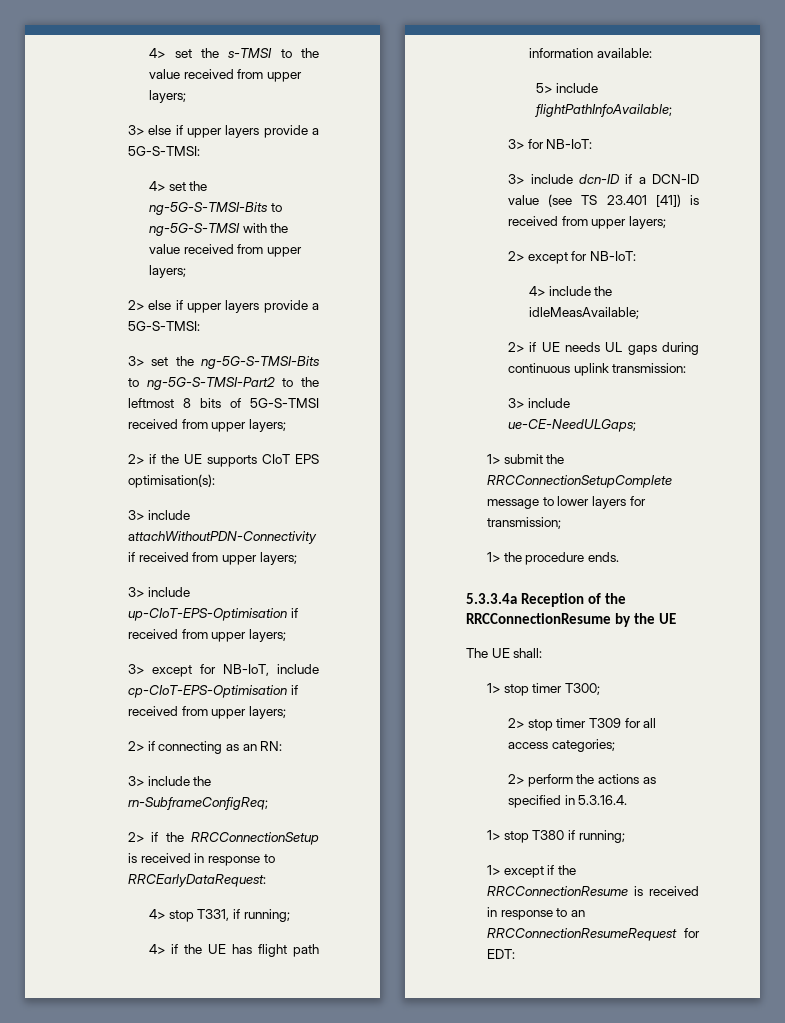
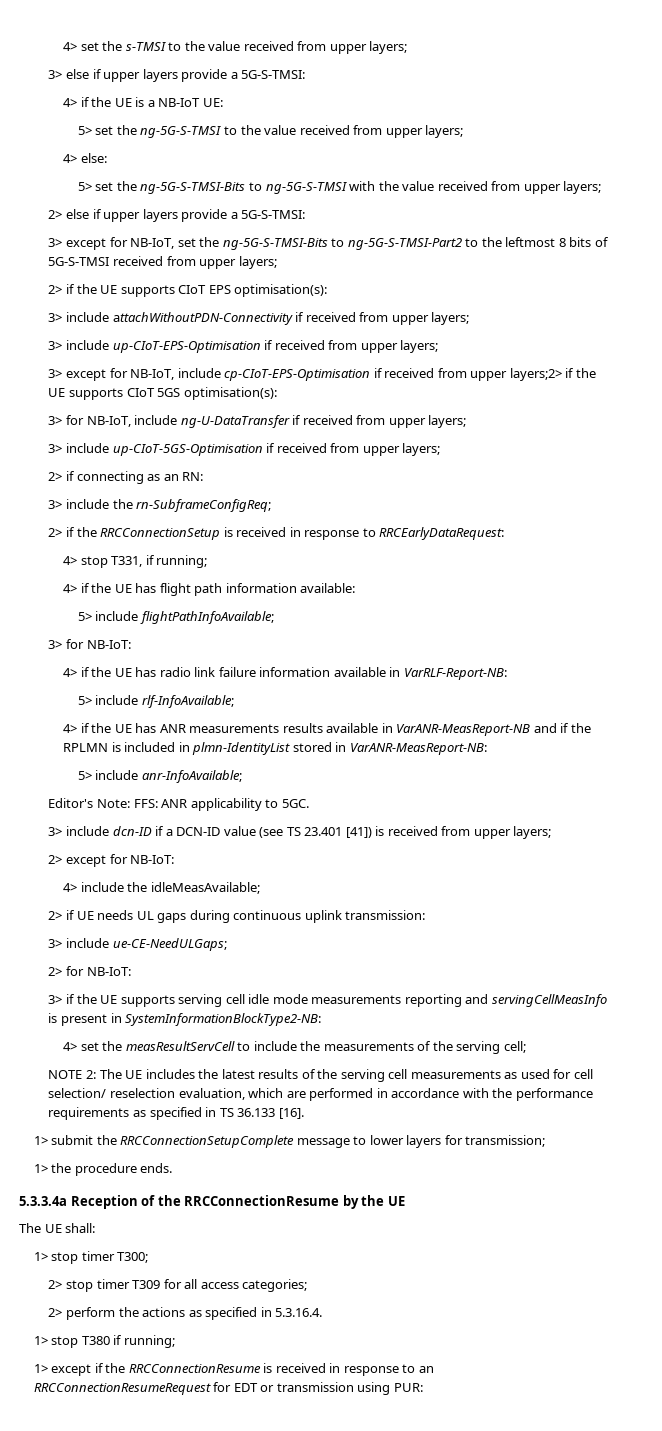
- 4> set the ng-5G-S-TMSI-Bits to ng-5G-S-TMSI with the value received from upper layers;
+ 4> if the UE is a NB-IoT UE:
+ 5> set the ng-5G-S-TMSI to the value received from upper layers;
+ 4> else:
+ 5> set the ng-5G-S-TMSI-Bits to ng-5G-S-TMSI with the value received from upper layers;
- 3> set the ng-5G-S-TMSI-Bits to ng-5G-S-TMSI-Part2 to the leftmost 8 bits of 5G-S-TMSI received from upper layers;
+ 3> except for NB-IoT, set the ng-5G-S-TMSI-Bits to ng-5G-S-TMSI-Part2 to the leftmost 8 bits of 5G-S-TMSI received from upper layers;
- 3> except for NB-IoT, include cp-CIoT-EPS-Optimisation if received from upper layers;
+ 3> except for NB-IoT, include cp-CIoT-EPS-Optimisation if received from upper layers;2> if the UE supports CIoT 5GS optimisation(s):
+ 3> for NB-IoT, include ng-U-DataTransfer if received from upper layers;
+ 3> include up-CIoT-5GS-Optimisation if received from upper layers;
+ 4> if the UE has radio link failure information available in VarRLF-Report-NB:
+ 5> include rlf-InfoAvailable;
+ 4> if the UE has ANR measurements results available in VarANR-MeasReport-NB and if the RPLMN is included in plmn-IdentityList stored in VarANR-MeasReport-NB:
+ 5> include anr-InfoAvailable;
+ Editor's Note: FFS: ANR applicability to 5GC.
+ 2> for NB-IoT:
+ 3> if the UE supports serving cell idle mode measurements reporting and servingCellMeasInfo is present in SystemInformationBlockType2-NB:
+ 4> set the measResultServCell to include the measurements of the serving cell;
+ NOTE 2: The UE includes the latest results of the serving cell measurements as used for cell selection/ reselection evaluation, which are performed in accordance with the performance requirements as specified in TS 36.133 [16].
- 1> except if the RRCConnectionResume is received in response to an RRCConnectionResumeRequest for EDT:
+ 1> except if the RRCConnectionResume is received in response to an RRCConnectionResumeRequest for EDT or transmission using PUR:

